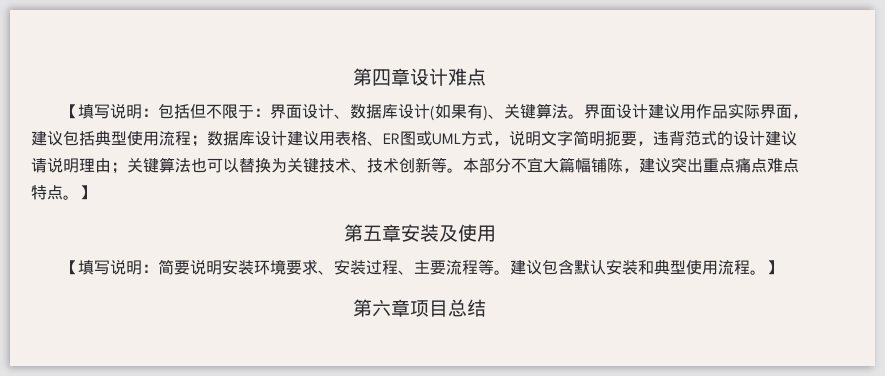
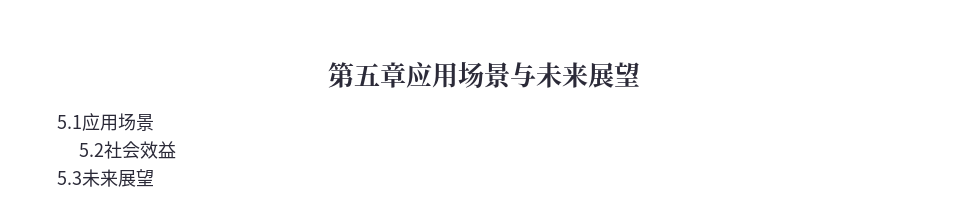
- 第四章设计难点
- 【填写说明：包括但不限于：界面设计、数据库设计(如果有)、关键算法。界面设计建议用作品实际界面，建议包括典型使用流程；数据库设计建议用表格、ER图或UML方式，说明文字简明扼要，违背范式的设计建议请说明理由；关键算法也可以替换为关键技术、技术创新等。本部分不宜大篇幅铺陈，建议突出重点痛点难点特点。】
- 第五章安装及使用
- 【填写说明：简要说明安装环境要求、安装过程、主要流程等。建议包含默认安装和典型使用流程。】
- 第六章项目总结
+ 第五章应用场景与未来展望
+ 5.1应用场景
+ 5.2社会效益
+ 5.3未来展望

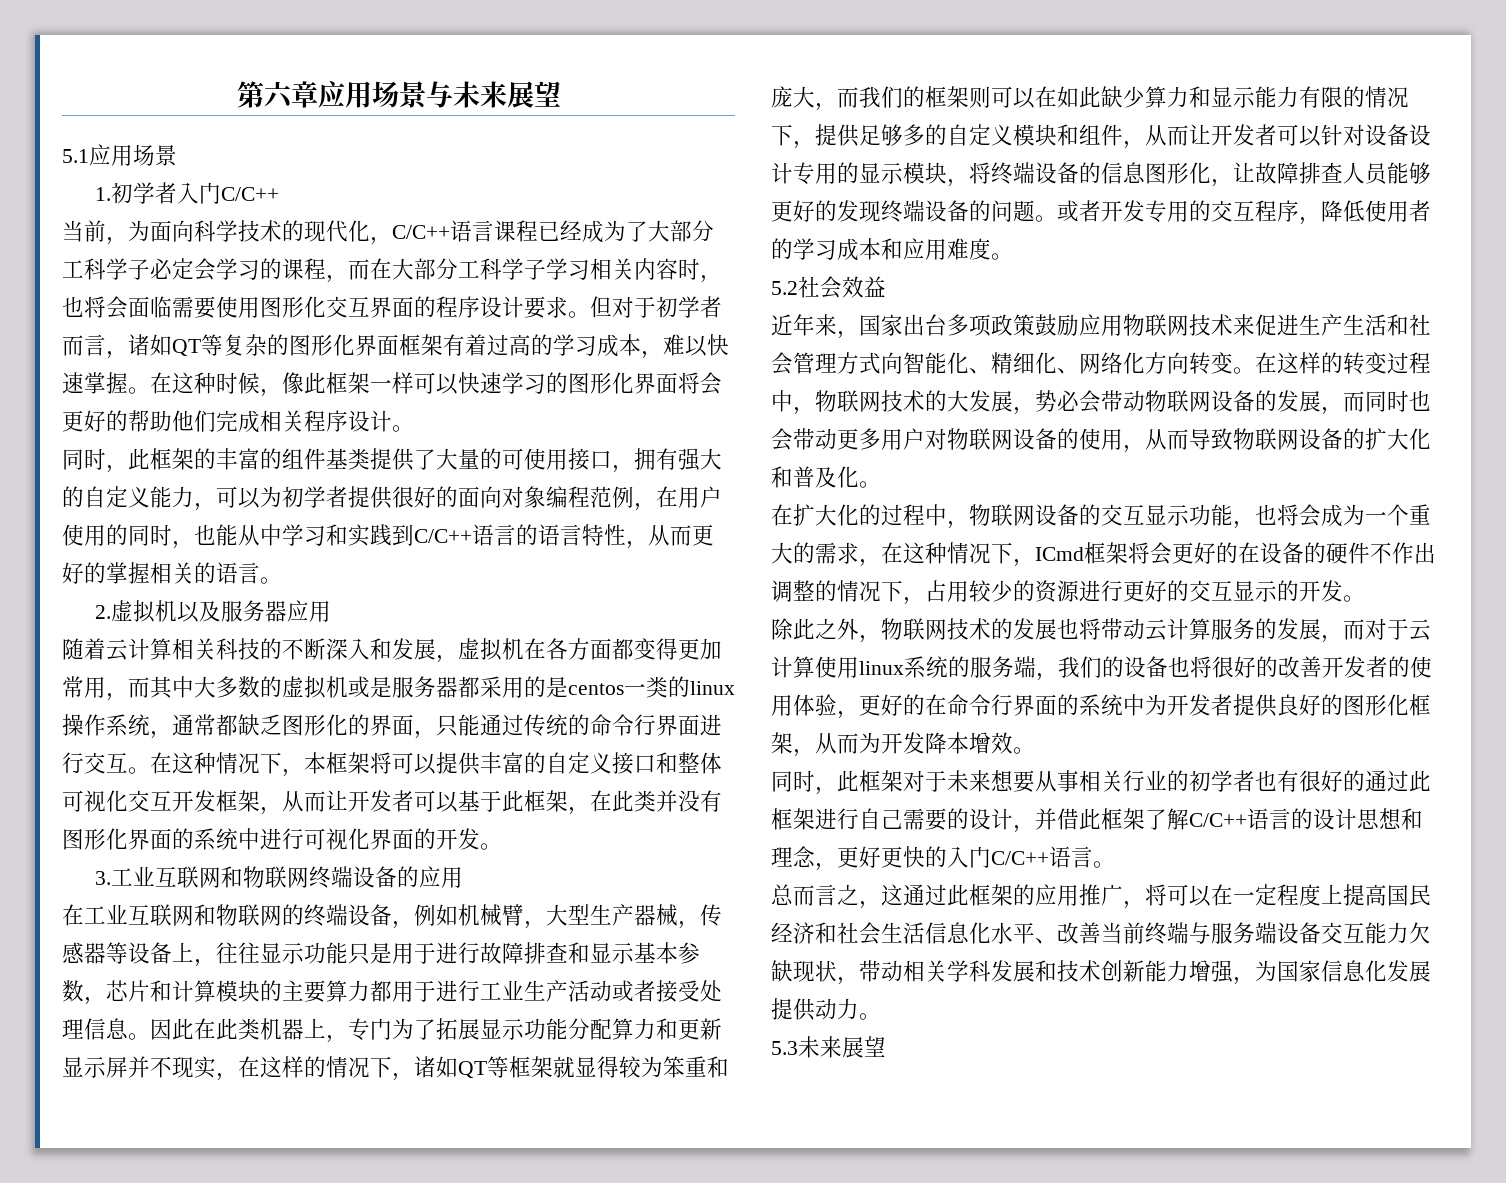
- 第五章应用场景与未来展望
+ 第六章应用场景与未来展望
+ 1.初学者入门C/C++
+ 当前，为面向科学技术的现代化，C/C++语言课程已经成为了大部分工科学子必定会学习的课程，而在大部分工科学子学习相关内容时，也将会面临需要使用图形化交互界面的程序设计要求。但对于初学者而言，诸如QT等复杂的图形化界面框架有着过高的学习成本，难以快速掌握。在这种时候，像此框架一样可以快速学习的图形化界面将会更好的帮助他们完成相关程序设计。
+ 同时，此框架的丰富的组件基类提供了大量的可使用接口，拥有强大的自定义能力，可以为初学者提供很好的面向对象编程范例，在用户使用的同时，也能从中学习和实践到C/C++语言的语言特性，从而更好的掌握相关的语言。
+ 2.虚拟机以及服务器应用
+ 随着云计算相关科技的不断深入和发展，虚拟机在各方面都变得更加常用，而其中大多数的虚拟机或是服务器都采用的是centos一类的linux操作系统，通常都缺乏图形化的界面，只能通过传统的命令行界面进行交互。在这种情况下，本框架将可以提供丰富的自定义接口和整体可视化交互开发框架，从而让开发者可以基于此框架，在此类并没有图形化界面的系统中进行可视化界面的开发。
+ 3.工业互联网和物联网终端设备的应用
+ 在工业互联网和物联网的终端设备，例如机械臂，大型生产器械，传感器等设备上，往往显示功能只是用于进行故障排查和显示基本参数，芯片和计算模块的主要算力都用于进行工业生产活动或者接受处理信息。因此在此类机器上，专门为了拓展显示功能分配算力和更新显示屏并不现实，在这样的情况下，诸如QT等框架就显得较为笨重和庞大，而我们的框架则可以在如此缺少算力和显示能力有限的情况下，提供足够多的自定义模块和组件，从而让开发者可以针对设备设计专用的显示模块，将终端设备的信息图形化，让故障排查人员能够更好的发现终端设备的问题。或者开发专用的交互程序，降低使用者的学习成本和应用难度。
  5.2社会效益
+ 近年来，国家出台多项政策鼓励应用物联网技术来促进生产生活和社会管理方式向智能化、精细化、网络化方向转变。在这样的转变过程中，物联网技术的大发展，势必会带动物联网设备的发展，而同时也会带动更多用户对物联网设备的使用，从而导致物联网设备的扩大化和普及化。
+ 在扩大化的过程中，物联网设备的交互显示功能，也将会成为一个重大的需求，在这种情况下，ICmd框架将会更好的在设备的硬件不作出调整的情况下，占用较少的资源进行更好的交互显示的开发。
+ 除此之外，物联网技术的发展也将带动云计算服务的发展，而对于云计算使用linux系统的服务端，我们的设备也将很好的改善开发者的使用体验，更好的在命令行界面的系统中为开发者提供良好的图形化框架，从而为开发降本增效。
+ 同时，此框架对于未来想要从事相关行业的初学者也有很好的通过此框架进行自己需要的设计，并借此框架了解C/C++语言的设计思想和理念，更好更快的入门C/C++语言。
+ 总而言之，这通过此框架的应用推广，将可以在一定程度上提高国民经济和社会生活信息化水平、改善当前终端与服务端设备交互能力欠缺现状，带动相关学科发展和技术创新能力增强，为国家信息化发展提供动力。

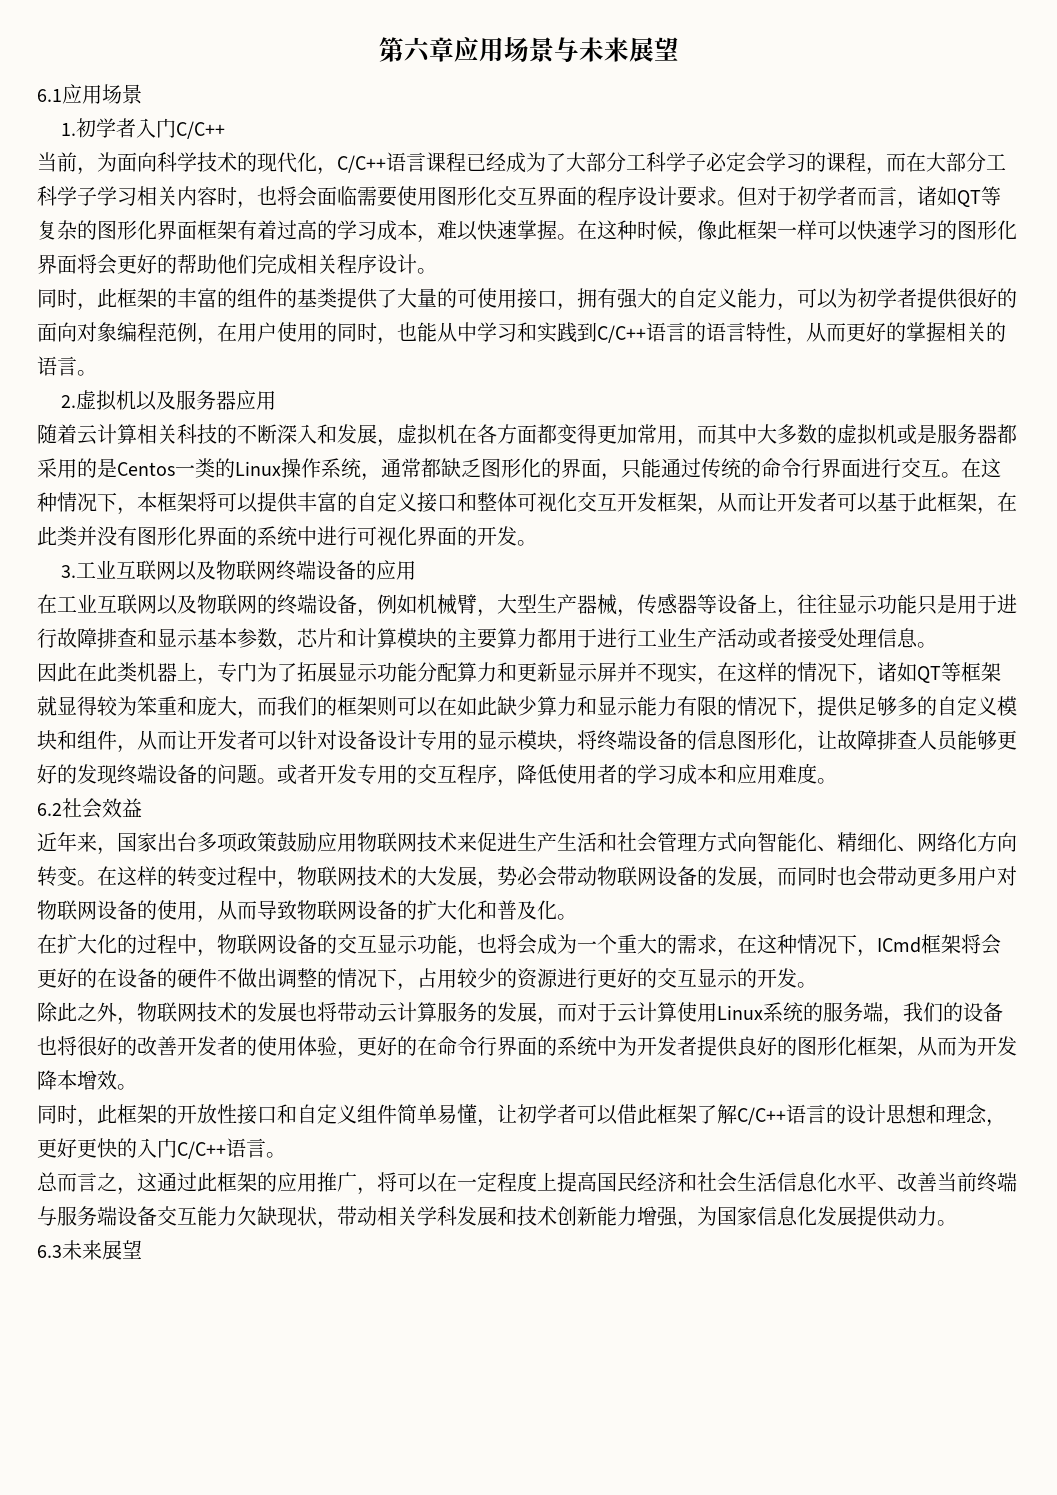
- 5.1应用场景
+ 6.1应用场景
- 同时，此框架的丰富的组件基类提供了大量的可使用接口，拥有强大的自定义能力，可以为初学者提供很好的面向对象编程范例，在用户使用的同时，也能从中学习和实践到C/C++语言的语言特性，从而更好的掌握相关的语言。
+ 同时，此框架的丰富的组件的基类提供了大量的可使用接口，拥有强大的自定义能力，可以为初学者提供很好的面向对象编程范例，在用户使用的同时，也能从中学习和实践到C/C++语言的语言特性，从而更好的掌握相关的语言。
- 随着云计算相关科技的不断深入和发展，虚拟机在各方面都变得更加常用，而其中大多数的虚拟机或是服务器都采用的是centos一类的linux操作系统，通常都缺乏图形化的界面，只能通过传统的命令行界面进行交互。
+ 随着云计算相关科技的不断深入和发展，虚拟机在各方面都变得更加常用，而其中大多数的虚拟机或是服务器都采用的是Centos一类的Linux操作系统，通常都缺乏图形化的界面，只能通过传统的命令行界面进行交互。
- 3.工业互联网和物联网终端设备的应用
+ 3.工业互联网以及物联网终端设备的应用
- 在工业互联网和物联网的终端设备，例如机械臂，大型生产器械，传感器等设备上，往往显示功能只是用于进行故障排查和显示基本参数，芯片和计算模块的主要算力都用于进行工业生产活动或者接受处理信息。因此在此类机器上，专门为了拓展显示功能分配算力和更新显示屏并不现实，在这样的情况下，诸如QT等框架就显得较为笨重和庞大，而我们的框架则可以在如此缺少算力和显示能力有限的情况下，提供足够多的自定义模块和组件，从而让开发者可以针对设备设计专用的显示模块，将终端设备的信息图形化，让故障排查人员能够更好的发现终端设备的问题。
+ 在工业互联网以及物联网的终端设备，例如机械臂，大型生产器械，传感器等设备上，往往显示功能只是用于进行故障排查和显示基本参数，芯片和计算模块的主要算力都用于进行工业生产活动或者接受处理信息。
+ 因此在此类机器上，专门为了拓展显示功能分配算力和更新显示屏并不现实，在这样的情况下，诸如QT等框架就显得较为笨重和庞大，而我们的框架则可以在如此缺少算力和显示能力有限的情况下，提供足够多的自定义模块和组件，从而让开发者可以针对设备设计专用的显示模块，将终端设备的信息图形化，让故障排查人员能够更好的发现终端设备的问题。
- 5.2社会效益
+ 6.2社会效益
- 在扩大化的过程中，物联网设备的交互显示功能，也将会成为一个重大的需求，在这种情况下，ICmd框架将会更好的在设备的硬件不作出调整的情况下，占用较少的资源进行更好的交互显示的开发。
+ 在扩大化的过程中，物联网设备的交互显示功能，也将会成为一个重大的需求，在这种情况下，ICmd框架将会更好的在设备的硬件不做出调整的情况下，占用较少的资源进行更好的交互显示的开发。
- 除此之外，物联网技术的发展也将带动云计算服务的发展，而对于云计算使用linux系统的服务端，我们的设备也将很好的改善开发者的使用体验，更好的在命令行界面的系统中为开发者提供良好的图形化框架，从而为开发降本增效。
+ 除此之外，物联网技术的发展也将带动云计算服务的发展，而对于云计算使用Linux系统的服务端，我们的设备也将很好的改善开发者的使用体验，更好的在命令行界面的系统中为开发者提供良好的图形化框架，从而为开发降本增效。
- 同时，此框架对于未来想要从事相关行业的初学者也有很好的通过此框架进行自己需要的设计，并借此框架了解C/C++语言的设计思想和理念，更好更快的入门C/C++语言。
+ 同时，此框架的开放性接口和自定义组件简单易懂，让初学者可以借此框架了解C/C++语言的设计思想和理念，更好更快的入门C/C++语言。
- 5.3未来展望
+ 6.3未来展望

